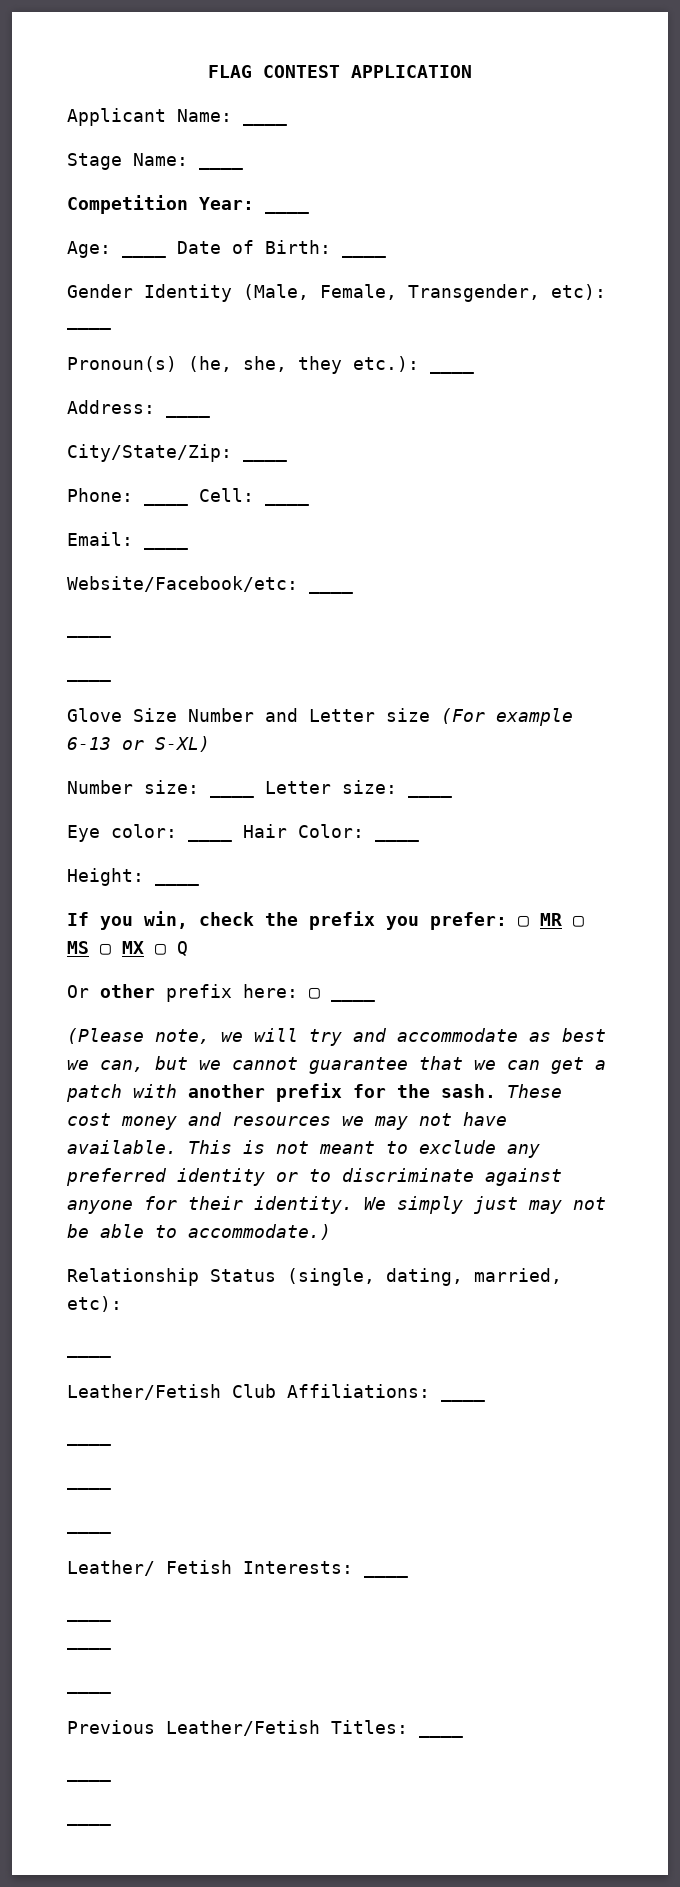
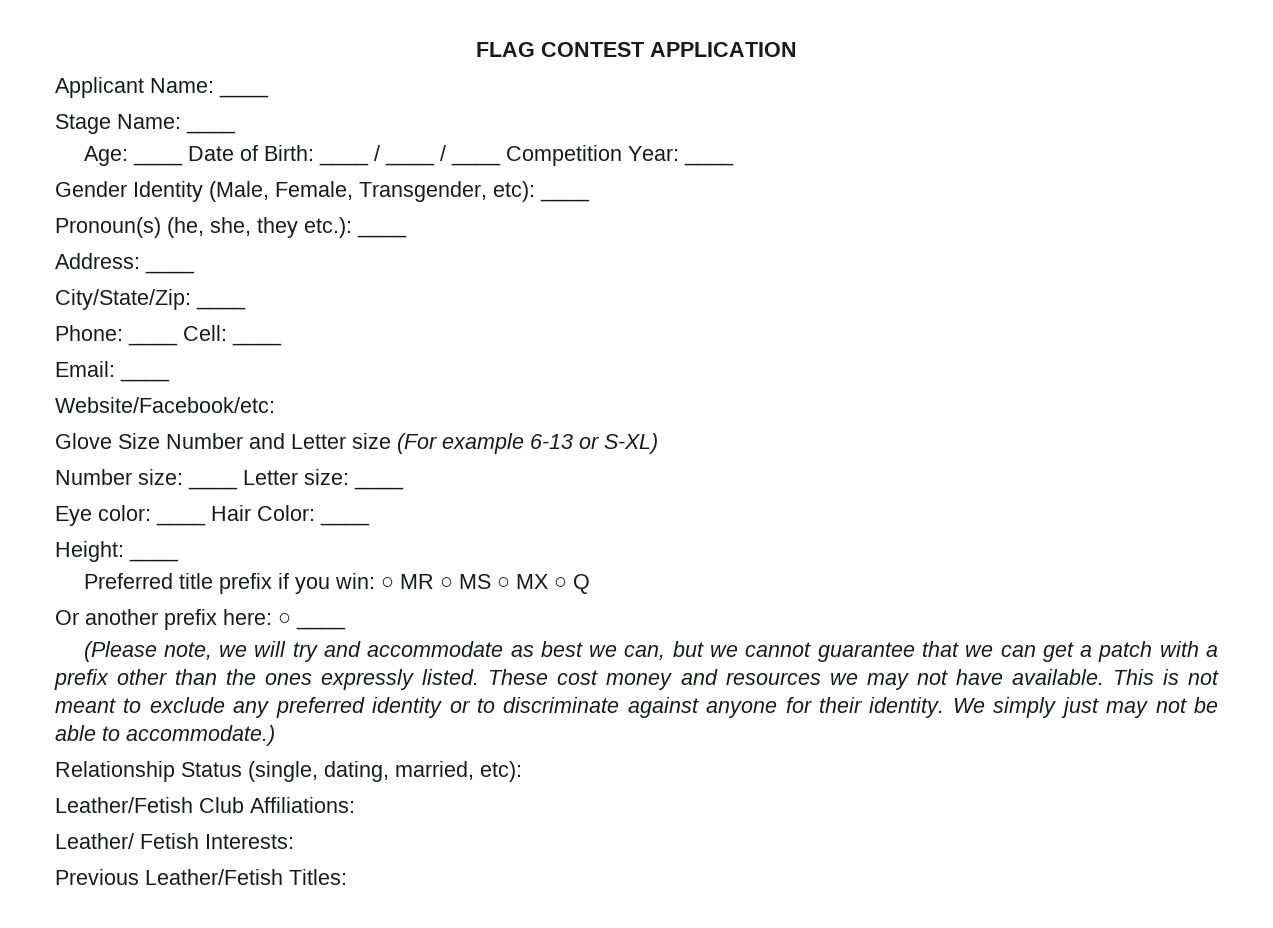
- Competition Year: ____
- Age: ____ Date of Birth: ____
+ Age: ____ Date of Birth: ____ / ____ / ____ Competition Year: ____
- Website/Facebook/etc: ____
- ____
- ____
+ Website/Facebook/etc:
- If you win, check the prefix you prefer: ▢ MR ▢ MS ▢ MX ▢ Q
+ Preferred title prefix if you win: ○ MR ○ MS ○ MX ○ Q
- Or other prefix here: ▢ ____
+ Or another prefix here: ○ ____
- (Please note, we will try and accommodate as best we can, but we cannot guarantee that we can get a patch with another prefix for the sash.
+ (Please note, we will try and accommodate as best we can, but we cannot guarantee that we can get a patch with a prefix other than the ones expressly listed.
  Relationship Status (single, dating, married, etc):
- ____
- Leather/Fetish Club Affiliations: ____
- ____
- ____
- ____
+ Leather/Fetish Club Affiliations:
- Leather/ Fetish Interests: ____
- ____
- ____
- ____
+ Leather/ Fetish Interests:
- Previous Leather/Fetish Titles: ____
- ____
- ____
+ Previous Leather/Fetish Titles:

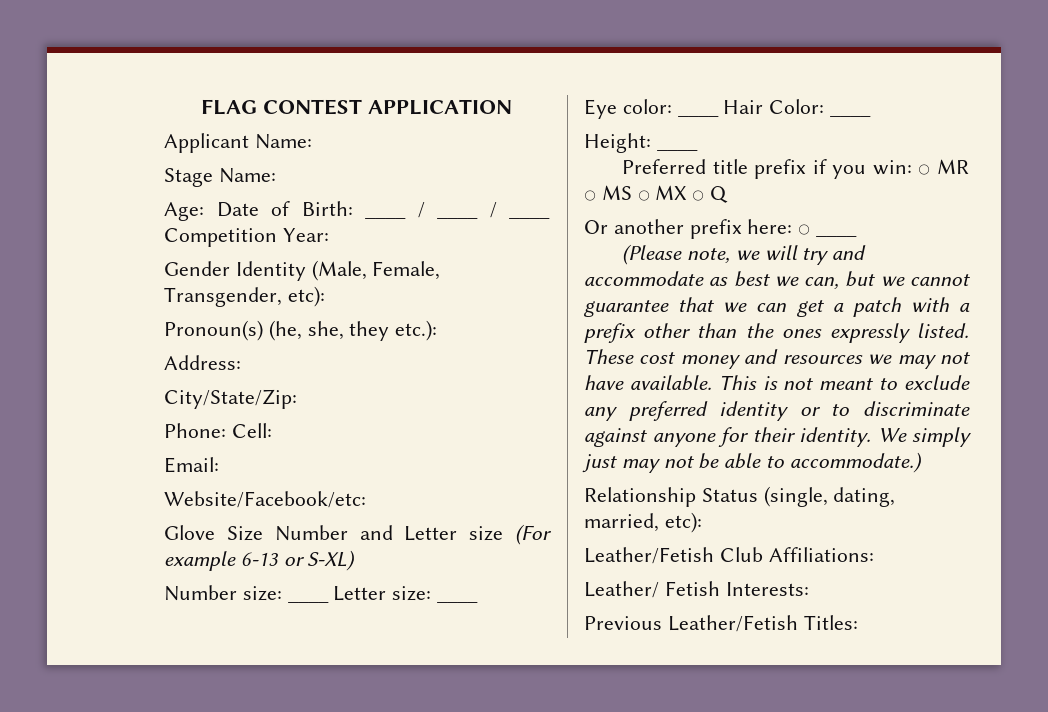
- Applicant Name: ____
+ Applicant Name:
- Stage Name: ____
+ Stage Name:
- Age: ____ Date of Birth: ____ / ____ / ____ Competition Year: ____
+ Age: Date of Birth: ____ / ____ / ____ Competition Year:
- Gender Identity (Male, Female, Transgender, etc): ____
+ Gender Identity (Male, Female, Transgender, etc):
- Pronoun(s) (he, she, they etc.): ____
+ Pronoun(s) (he, she, they etc.):
- Address: ____
+ Address:
- City/State/Zip: ____
+ City/State/Zip:
- Phone: ____ Cell: ____
+ Phone: Cell:
- Email: ____
+ Email:

